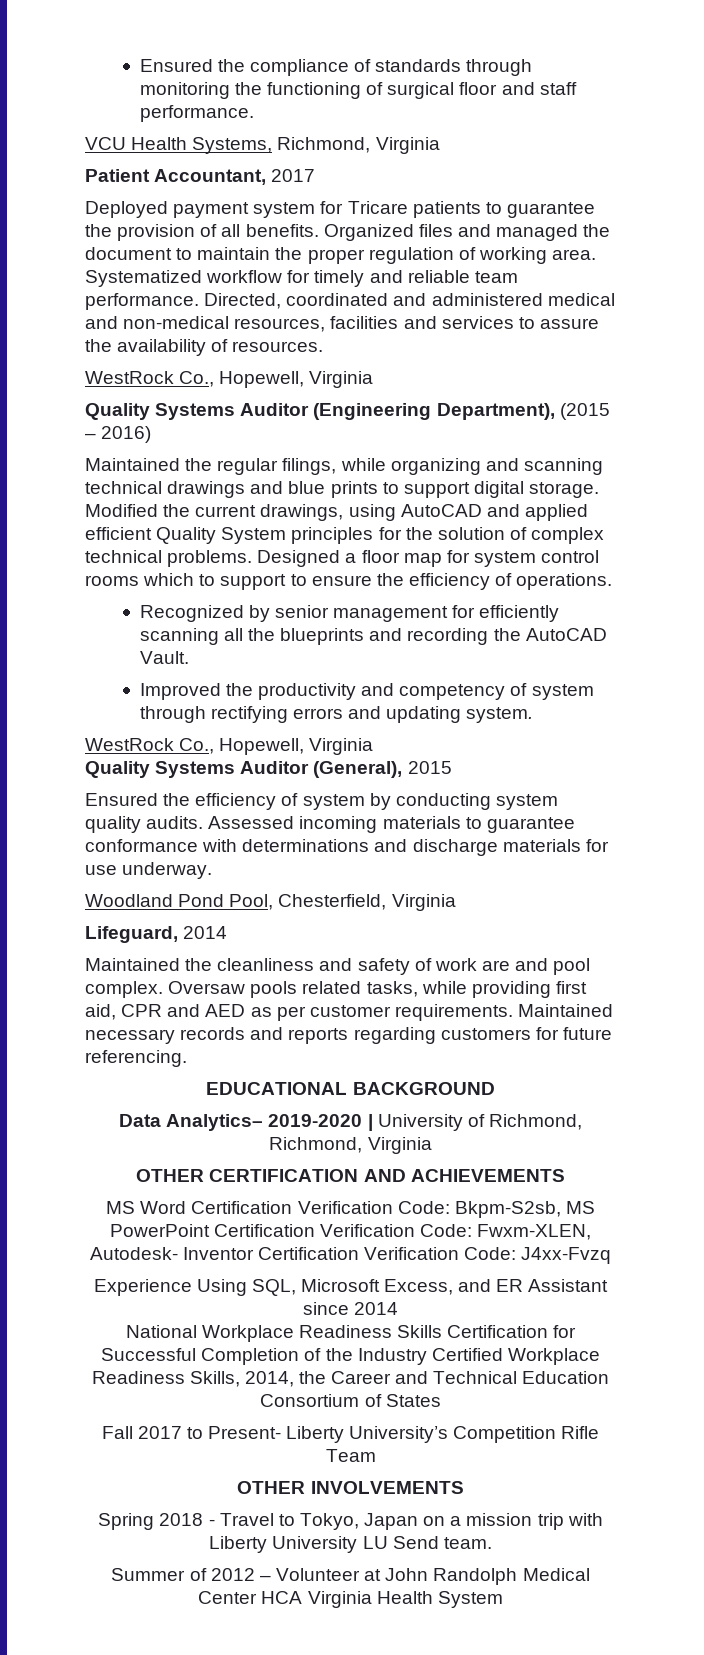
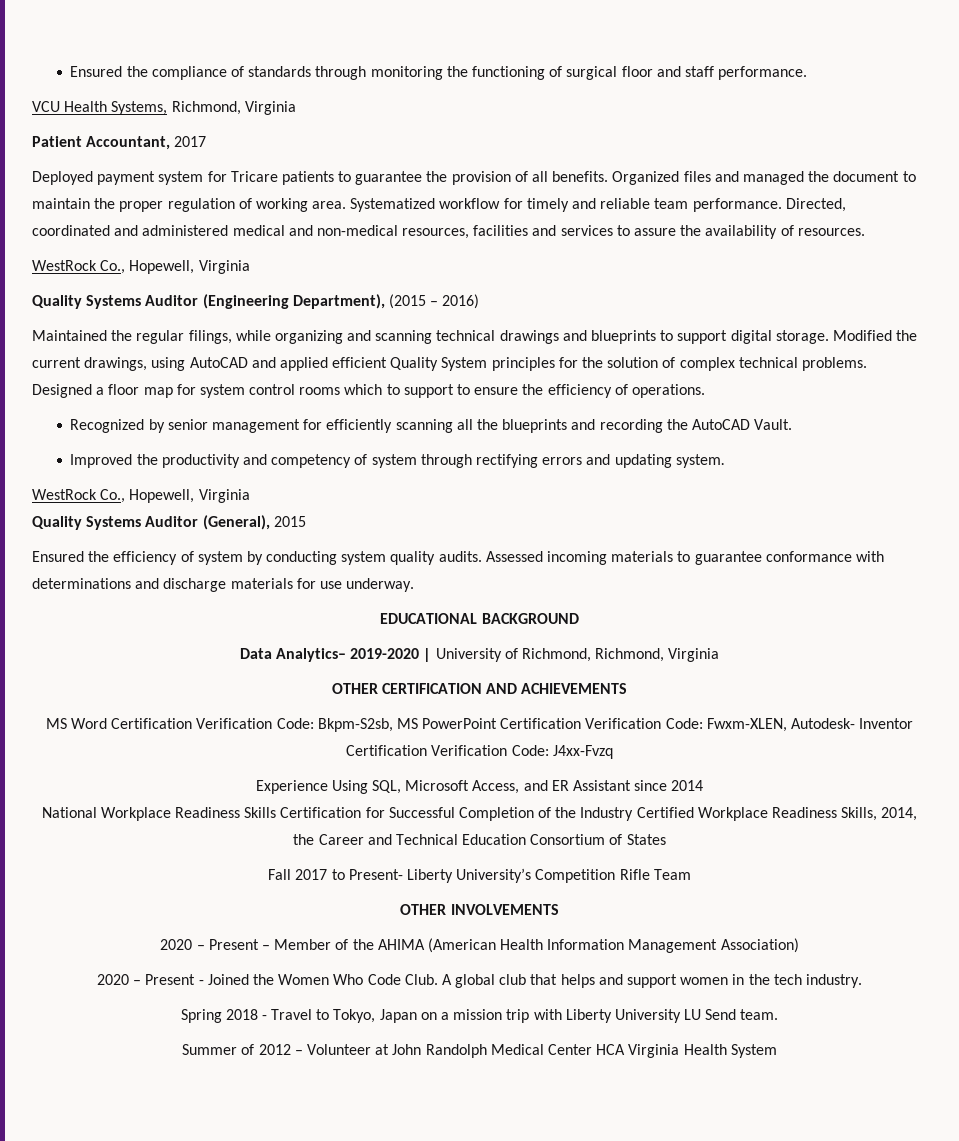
- Maintained the regular filings, while organizing and scanning technical drawings and blue prints to support digital storage.
+ Maintained the regular filings, while organizing and scanning technical drawings and blueprints to support digital storage.
- Woodland Pond Pool, Chesterfield, Virginia
- Lifeguard, 2014
- Maintained the cleanliness and safety of work are and pool complex. Oversaw pools related tasks, while providing first aid, CPR and AED as per customer requirements. Maintained necessary records and reports regarding customers for future referencing.
- Experience Using SQL, Microsoft Excess, and ER Assistant since 2014
+ Experience Using SQL, Microsoft Access, and ER Assistant since 2014
+ 2020 – Present – Member of the AHIMA (American Health Information Management Association)
+ 2020 – Present - Joined the Women Who Code Club. A global club that helps and support women in the tech industry.

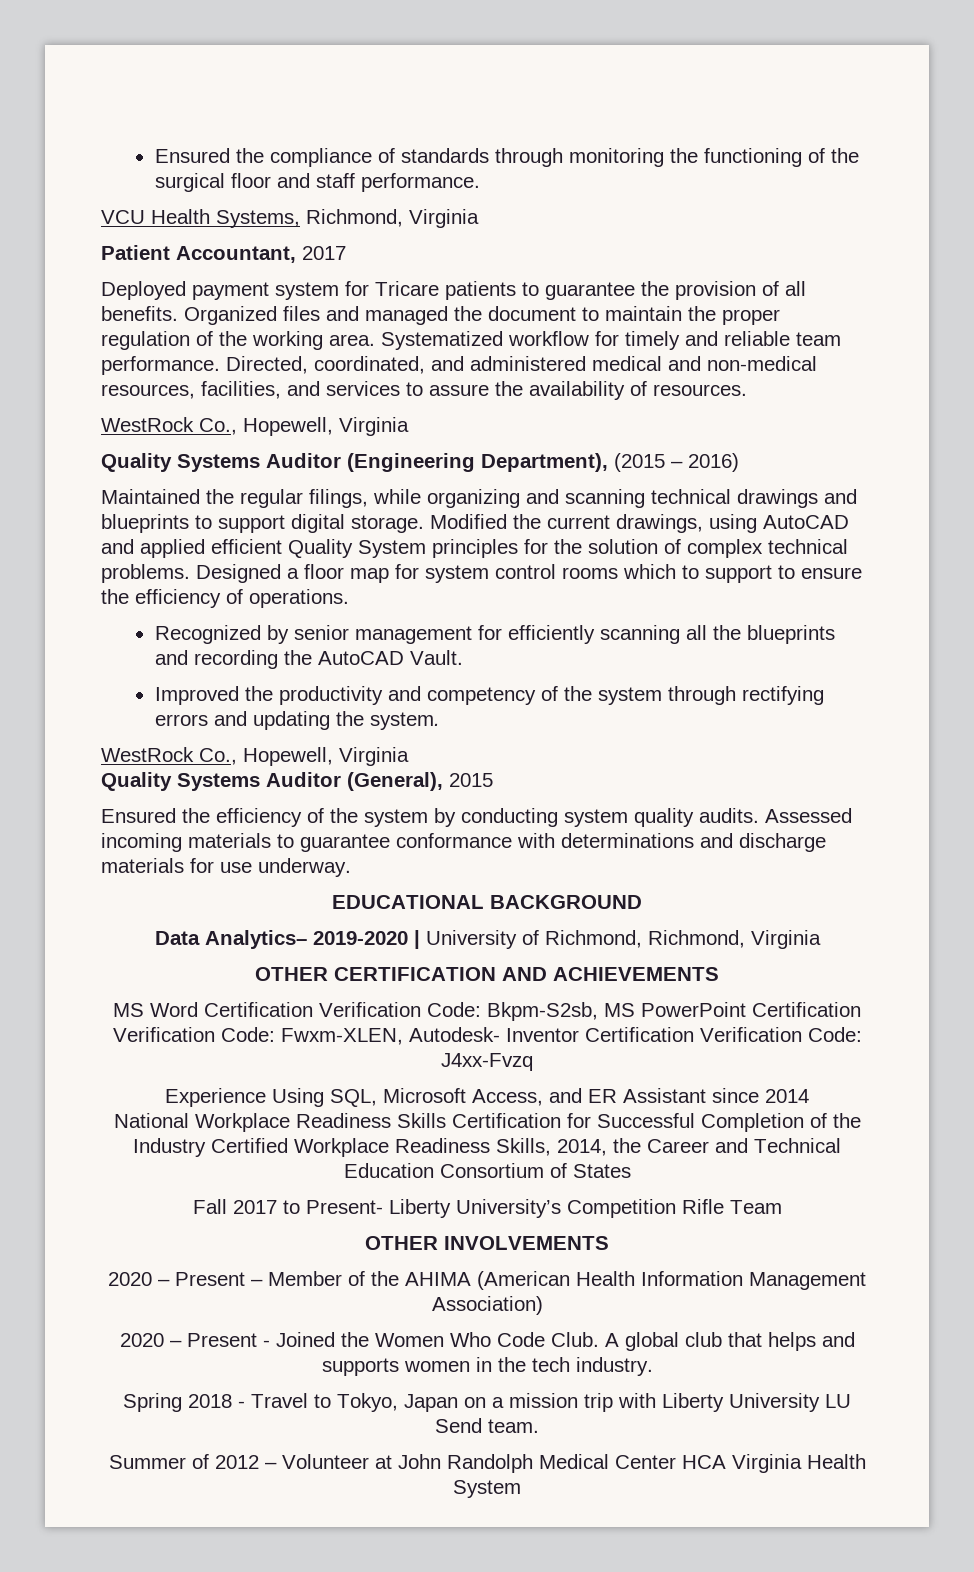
- Ensured the compliance of standards through monitoring the functioning of surgical floor and staff performance.
+ Ensured the compliance of standards through monitoring the functioning of the surgical floor and staff performance.
- Organized files and managed the document to maintain the proper regulation of working area.
+ Organized files and managed the document to maintain the proper regulation of the working area.
- Directed, coordinated and administered medical and non-medical resources, facilities and services to assure the availability of resources.
+ Directed, coordinated, and administered medical and non-medical resources, facilities, and services to assure the availability of resources.
- Improved the productivity and competency of system through rectifying errors and updating system.
+ Improved the productivity and competency of the system through rectifying errors and updating the system.
- Ensured the efficiency of system by conducting system quality audits.
+ Ensured the efficiency of the system by conducting system quality audits.
- A global club that helps and support women in the tech industry.
+ A global club that helps and supports women in the tech industry.

